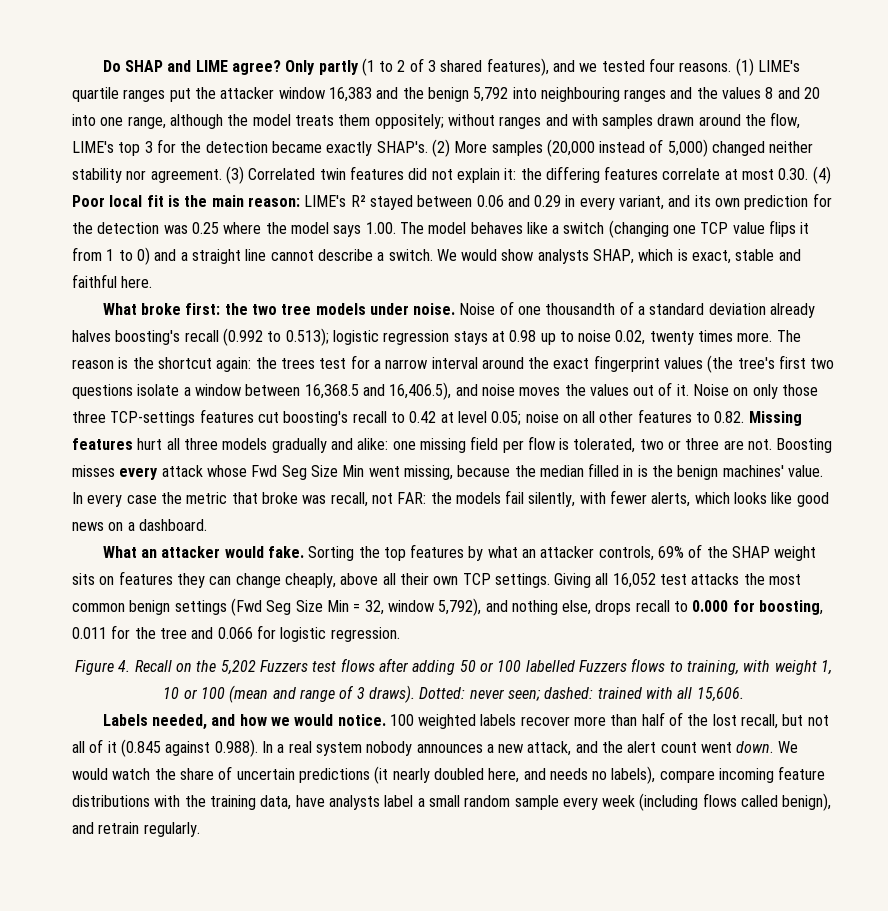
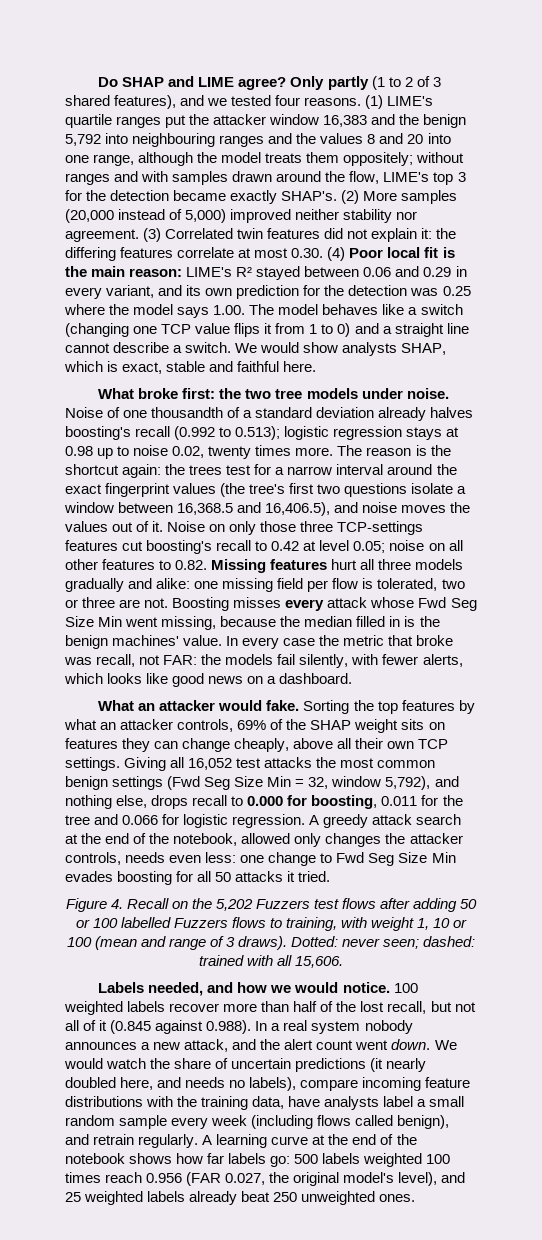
- (2) More samples (20,000 instead of 5,000) changed neither stability nor agreement.
+ (2) More samples (20,000 instead of 5,000) improved neither stability nor agreement.
+ A greedy attack search at the end of the notebook, allowed only changes the attacker controls, needs even less: one change to Fwd Seg Size Min evades boosting for all 50 attacks it tried.
+ A learning curve at the end of the notebook shows how far labels go: 500 labels weighted 100 times reach 0.956 (FAR 0.027, the original model's level), and 25 weighted labels already beat 250 unweighted ones.

